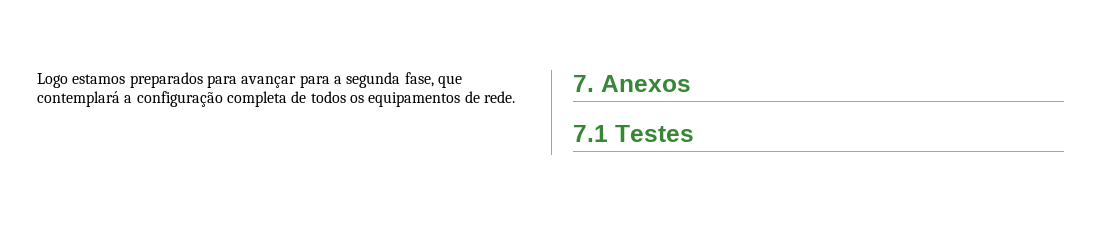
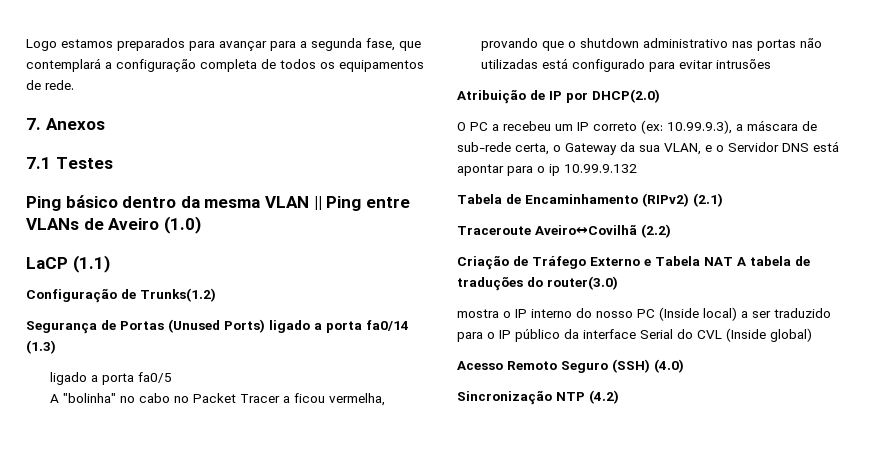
+ Ping básico dentro da mesma VLAN || Ping entre VLANs de Aveiro (1.0)
+ LaCP (1.1)
+ Configuração de Trunks(1.2)
+ Segurança de Portas (Unused Ports) ligado a porta fa0/14 (1.3)
+ ligado a porta fa0/5
+ A "bolinha" no cabo no Packet Tracer a ficou vermelha, provando que o shutdown administrativo nas portas não utilizadas está configurado para evitar intrusões
+ Atribuição de IP por DHCP(2.0)
+ O PC a recebeu um IP correto (ex: 10.99.9.3), a máscara de sub-rede certa, o Gateway da sua VLAN, e o Servidor DNS está apontar para o ip 10.99.9.132
+ Tabela de Encaminhamento (RIPv2) (2.1)
+ Traceroute Aveiro↔Covilhã (2.2)
+ Criação de Tráfego Externo e Tabela NAT A tabela de traduções do router(3.0)
+ mostra o IP interno do nosso PC (Inside local) a ser traduzido para o IP público da interface Serial do CVL (Inside global)
+ Acesso Remoto Seguro (SSH) (4.0)
+ Sincronização NTP (4.2)

